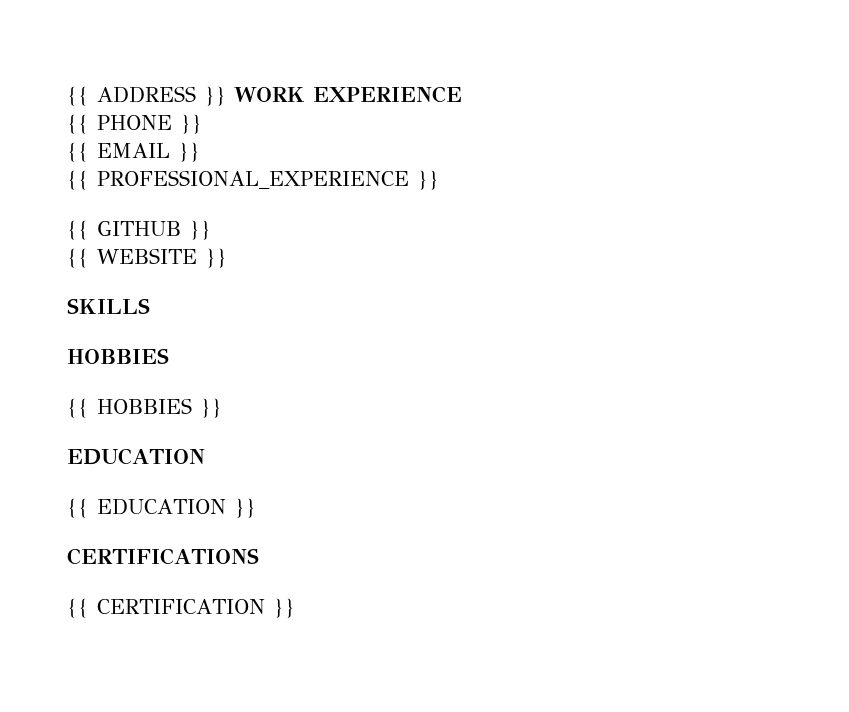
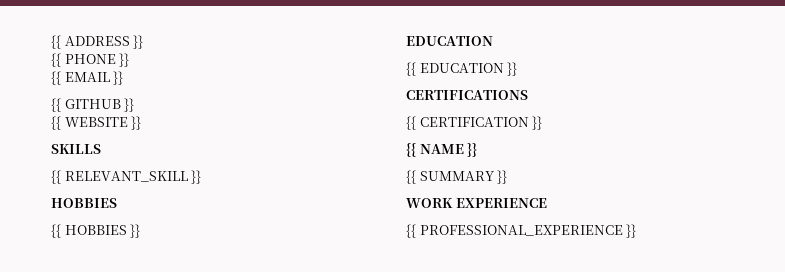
- {{ ADDRESS }} WORK EXPERIENCE
+ {{ ADDRESS }}
- {{ PROFESSIONAL_EXPERIENCE }}
+ {{ RELEVANT_SKILL }}
+ {{ NAME }}
+ {{ SUMMARY }}
+ WORK EXPERIENCE
+ {{ PROFESSIONAL_EXPERIENCE }}

